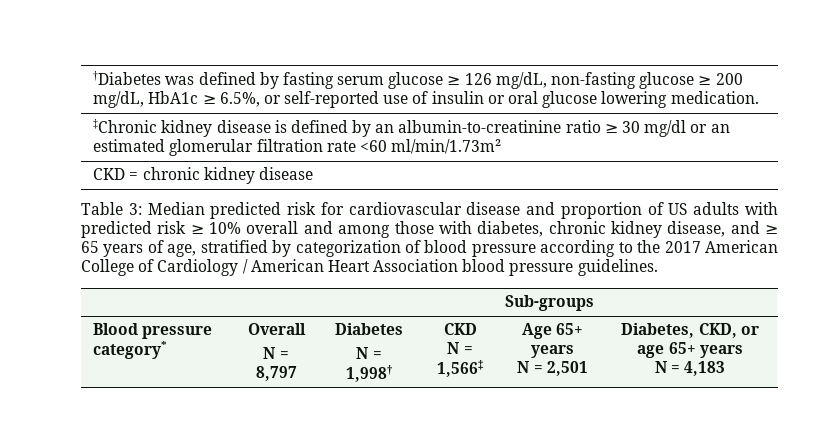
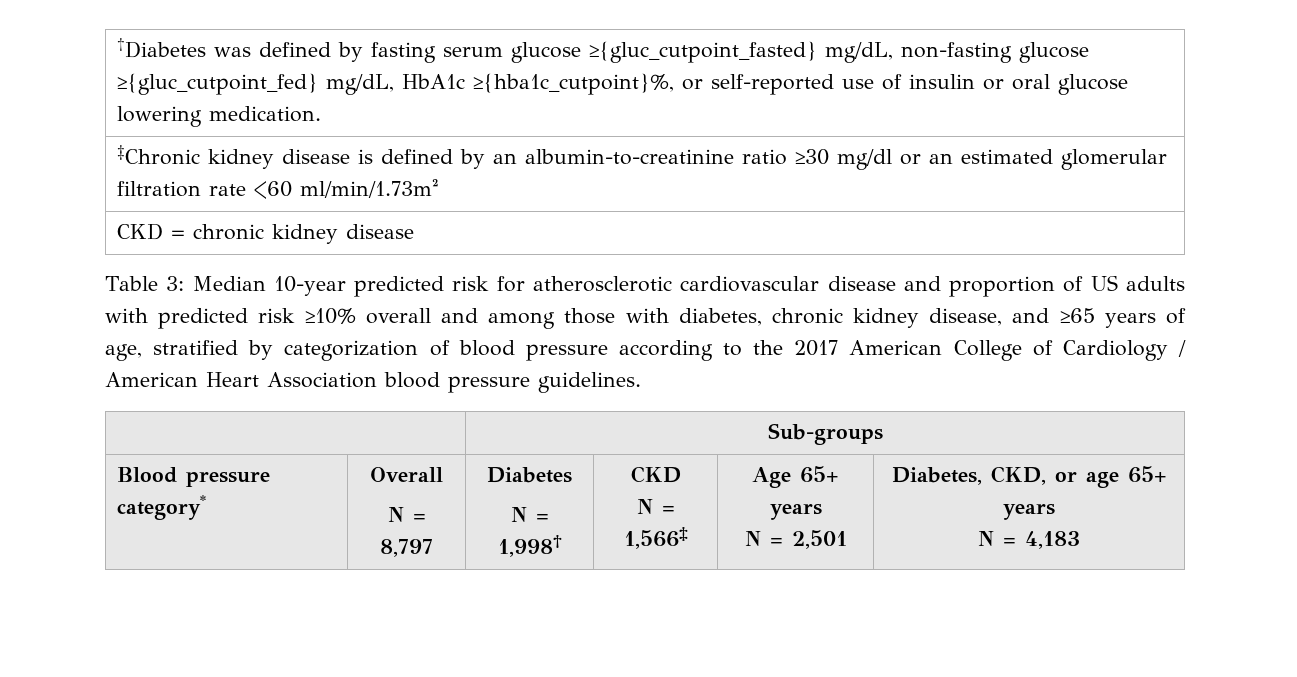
- †Diabetes was defined by fasting serum glucose ≥ 126 mg/dL, non-fasting glucose ≥ 200 mg/dL, HbA1c ≥ 6.5%, or self-reported use of insulin or oral glucose lowering medication.
+ †Diabetes was defined by fasting serum glucose ≥{gluc_cutpoint_fasted} mg/dL, non-fasting glucose ≥{gluc_cutpoint_fed} mg/dL, HbA1c ≥{hba1c_cutpoint}%, or self-reported use of insulin or oral glucose lowering medication.
- ‡Chronic kidney disease is defined by an albumin-to-creatinine ratio ≥ 30 mg/dl or an estimated glomerular filtration rate <60 ml/min/1.73m²
+ ‡Chronic kidney disease is defined by an albumin-to-creatinine ratio ≥30 mg/dl or an estimated glomerular filtration rate <60 ml/min/1.73m²
- Table 3: Median predicted risk for cardiovascular disease and proportion of US adults with predicted risk ≥ 10% overall and among those with diabetes, chronic kidney disease, and ≥ 65 years of age, stratified by categorization of blood pressure according to the 2017 American College of Cardiology / American Heart Association blood pressure guidelines.
+ Table 3: Median 10-year predicted risk for atherosclerotic cardiovascular disease and proportion of US adults with predicted risk ≥10% overall and among those with diabetes, chronic kidney disease, and ≥65 years of age, stratified by categorization of blood pressure according to the 2017 American College of Cardiology / American Heart Association blood pressure guidelines.

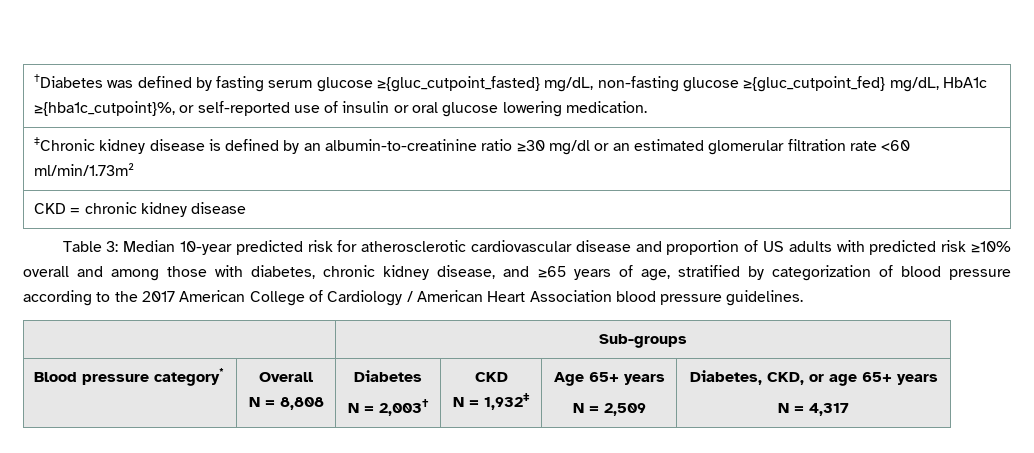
  Blood pressure category* | Overall
- N = 8,797 | Diabetes
- N = 1,998† | CKD
- N = 1,566‡ | Age 65+ years
- N = 2,501 | Diabetes, CKD, or age 65+ years
- N = 4,183
+ N = 8,808 | Diabetes
+ N = 2,003† | CKD
+ N = 1,932‡ | Age 65+ years
+ N = 2,509 | Diabetes, CKD, or age 65+ years
+ N = 4,317

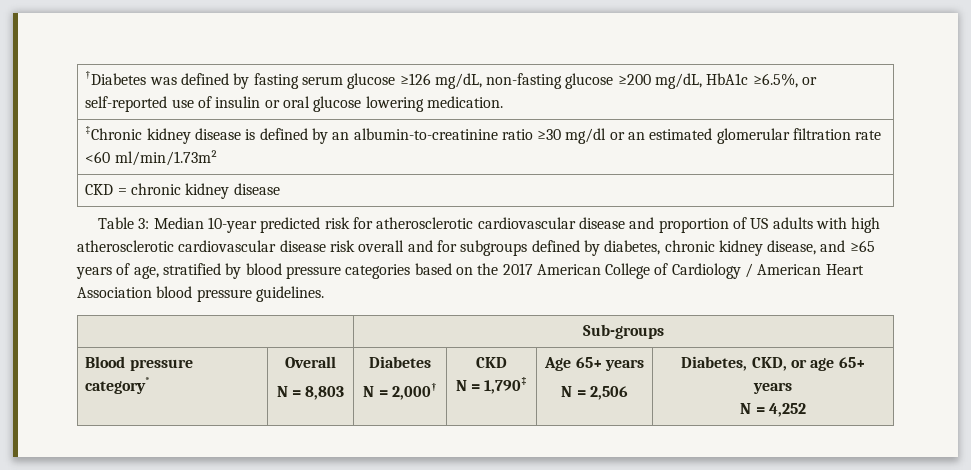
- †Diabetes was defined by fasting serum glucose ≥{gluc_cutpoint_fasted} mg/dL, non-fasting glucose ≥{gluc_cutpoint_fed} mg/dL, HbA1c ≥{hba1c_cutpoint}%, or self-reported use of insulin or oral glucose lowering medication.
+ †Diabetes was defined by fasting serum glucose ≥126 mg/dL, non-fasting glucose ≥200 mg/dL, HbA1c ≥6.5%, or self-reported use of insulin or oral glucose lowering medication.
- Table 3: Median 10-year predicted risk for atherosclerotic cardiovascular disease and proportion of US adults with predicted risk ≥10% overall and among those with diabetes, chronic kidney disease, and ≥65 years of age, stratified by categorization of blood pressure according to the 2017 American College of Cardiology / American Heart Association blood pressure guidelines.
+ Table 3: Median 10-year predicted risk for atherosclerotic cardiovascular disease and proportion of US adults with high atherosclerotic cardiovascular disease risk overall and for subgroups defined by diabetes, chronic kidney disease, and ≥65 years of age, stratified by blood pressure categories based on the 2017 American College of Cardiology / American Heart Association blood pressure guidelines.
  Blood pressure category* | Overall
- N = 8,808 | Diabetes
- N = 2,003† | CKD
- N = 1,932‡ | Age 65+ years
- N = 2,509 | Diabetes, CKD, or age 65+ years
- N = 4,317
+ N = 8,803 | Diabetes
+ N = 2,000† | CKD
+ N = 1,790‡ | Age 65+ years
+ N = 2,506 | Diabetes, CKD, or age 65+ years
+ N = 4,252

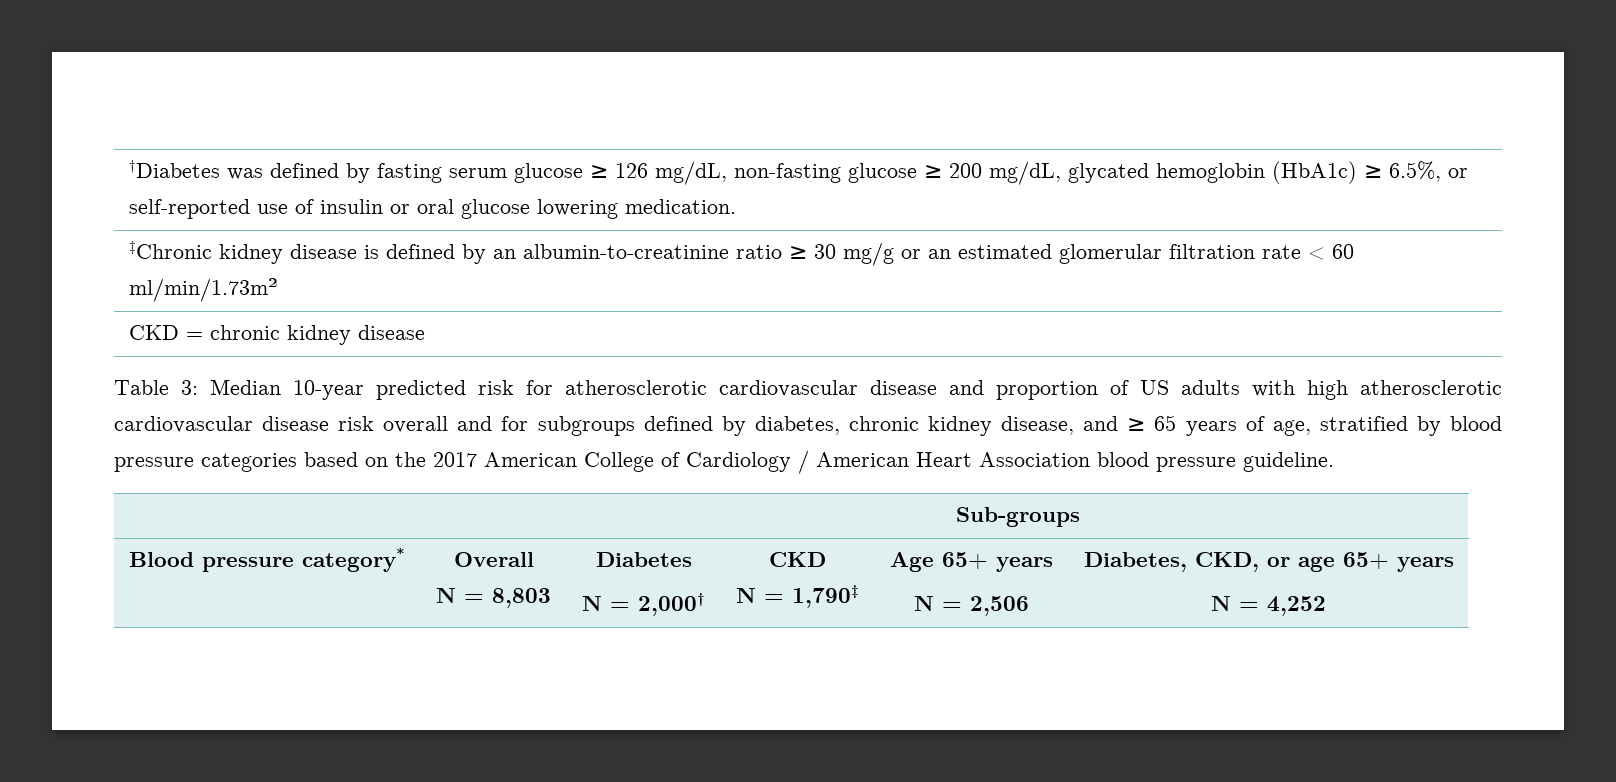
- †Diabetes was defined by fasting serum glucose ≥126 mg/dL, non-fasting glucose ≥200 mg/dL, HbA1c ≥6.5%, or self-reported use of insulin or oral glucose lowering medication.
+ †Diabetes was defined by fasting serum glucose ≥ 126 mg/dL, non-fasting glucose ≥ 200 mg/dL, glycated hemoglobin (HbA1c) ≥ 6.5%, or self-reported use of insulin or oral glucose lowering medication.
- ‡Chronic kidney disease is defined by an albumin-to-creatinine ratio ≥30 mg/dl or an estimated glomerular filtration rate <60 ml/min/1.73m²
+ ‡Chronic kidney disease is defined by an albumin-to-creatinine ratio ≥ 30 mg/g or an estimated glomerular filtration rate < 60 ml/min/1.73m²
- Table 3: Median 10-year predicted risk for atherosclerotic cardiovascular disease and proportion of US adults with high atherosclerotic cardiovascular disease risk overall and for subgroups defined by diabetes, chronic kidney disease, and ≥65 years of age, stratified by blood pressure categories based on the 2017 American College of Cardiology / American Heart Association blood pressure guidelines.
+ Table 3: Median 10-year predicted risk for atherosclerotic cardiovascular disease and proportion of US adults with high atherosclerotic cardiovascular disease risk overall and for subgroups defined by diabetes, chronic kidney disease, and ≥ 65 years of age, stratified by blood pressure categories based on the 2017 American College of Cardiology / American Heart Association blood pressure guideline.

